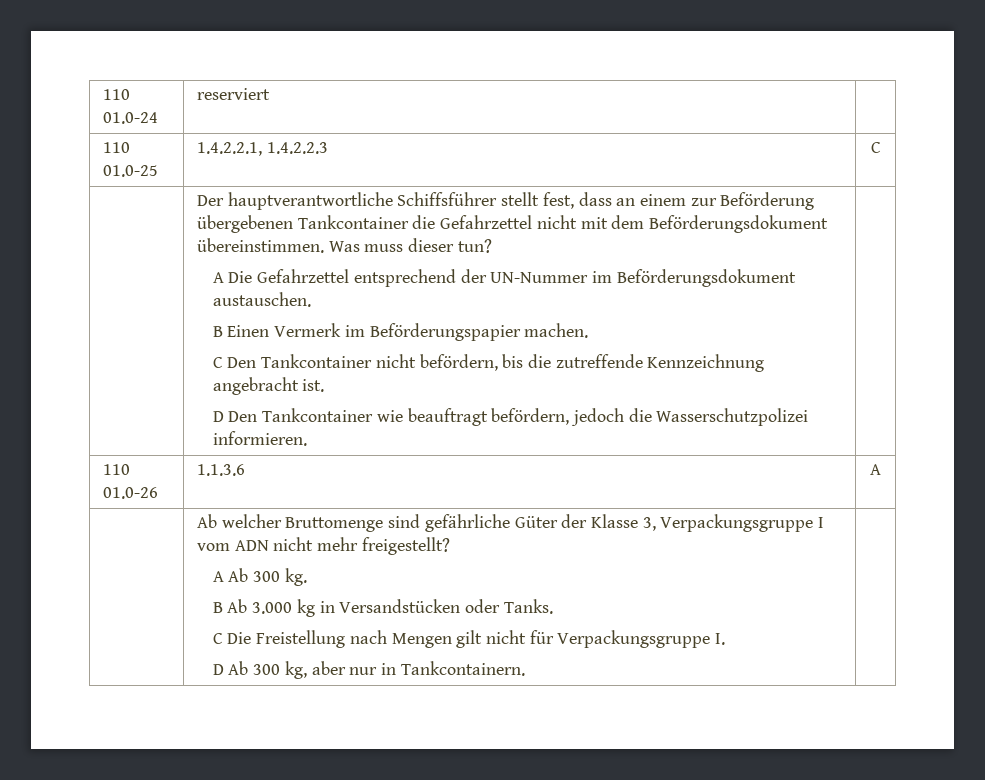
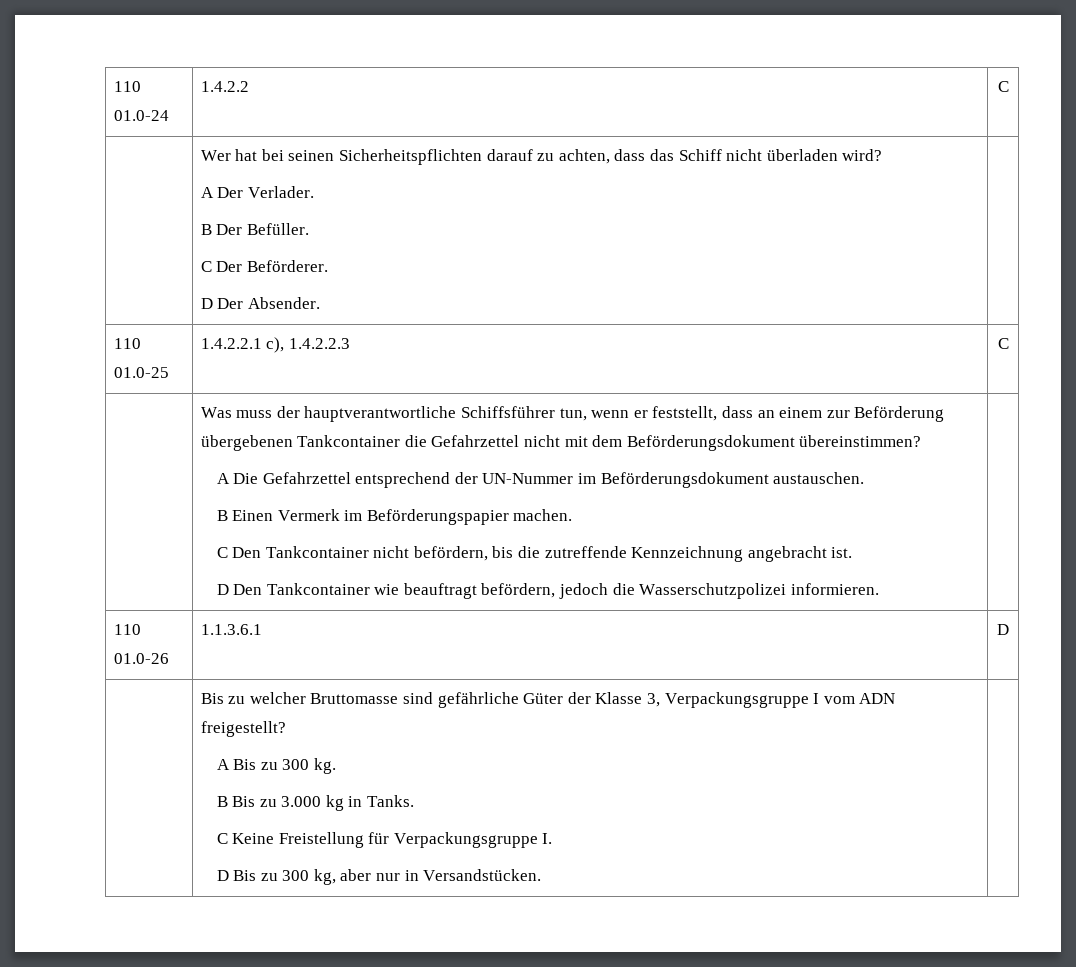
- 110 01.0-24 | reserviert |
+ 110 01.0-24 | 1.4.2.2 | C
+ | Wer hat bei seinen Sicherheitspflichten darauf zu achten, dass das Schiff nicht überladen wird?
+ A Der Verlader.
+ B Der Befüller.
+ C Der Beförderer.
+ D Der Absender. |
- 110 01.0-25 | 1.4.2.2.1, 1.4.2.2.3 | C
+ 110 01.0-25 | 1.4.2.2.1 c), 1.4.2.2.3 | C
- Der hauptverantwortliche Schiffsführer stellt fest, dass an einem zur Beförderung übergebenen Tankcontainer die Gefahrzettel nicht mit dem Beförderungsdokument übereinstimmen. Was muss dieser tun?
+ Was muss der hauptverantwortliche Schiffsführer tun, wenn er feststellt, dass an einem zur Beförderung übergebenen Tankcontainer die Gefahrzettel nicht mit dem Beförderungsdokument übereinstimmen?
- 110 01.0-26 | 1.1.3.6 | A
- | Ab welcher Bruttomenge sind gefährliche Güter der Klasse 3, Verpackungsgruppe I vom ADN nicht mehr freigestellt?
+ 110 01.0-26 | 1.1.3.6.1 | D
+ | Bis zu welcher Bruttomasse sind gefährliche Güter der Klasse 3, Verpackungsgruppe I vom ADN freigestellt?
- A Ab 300 kg.
+ A Bis zu 300 kg.
- B Ab 3.000 kg in Versandstücken oder Tanks.
+ B Bis zu 3.000 kg in Tanks.
- C Die Freistellung nach Mengen gilt nicht für Verpackungsgruppe I.
+ C Keine Freistellung für Verpackungsgruppe I.
- D Ab 300 kg, aber nur in Tankcontainern.
+ D Bis zu 300 kg, aber nur in Versandstücken.

